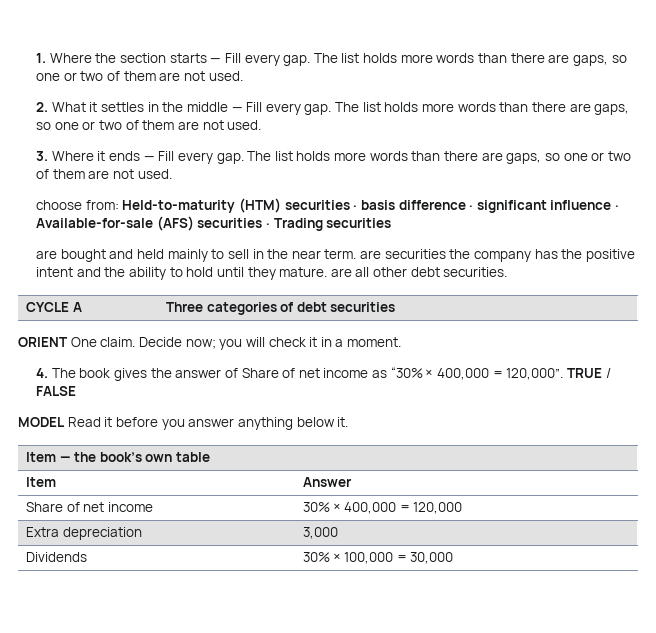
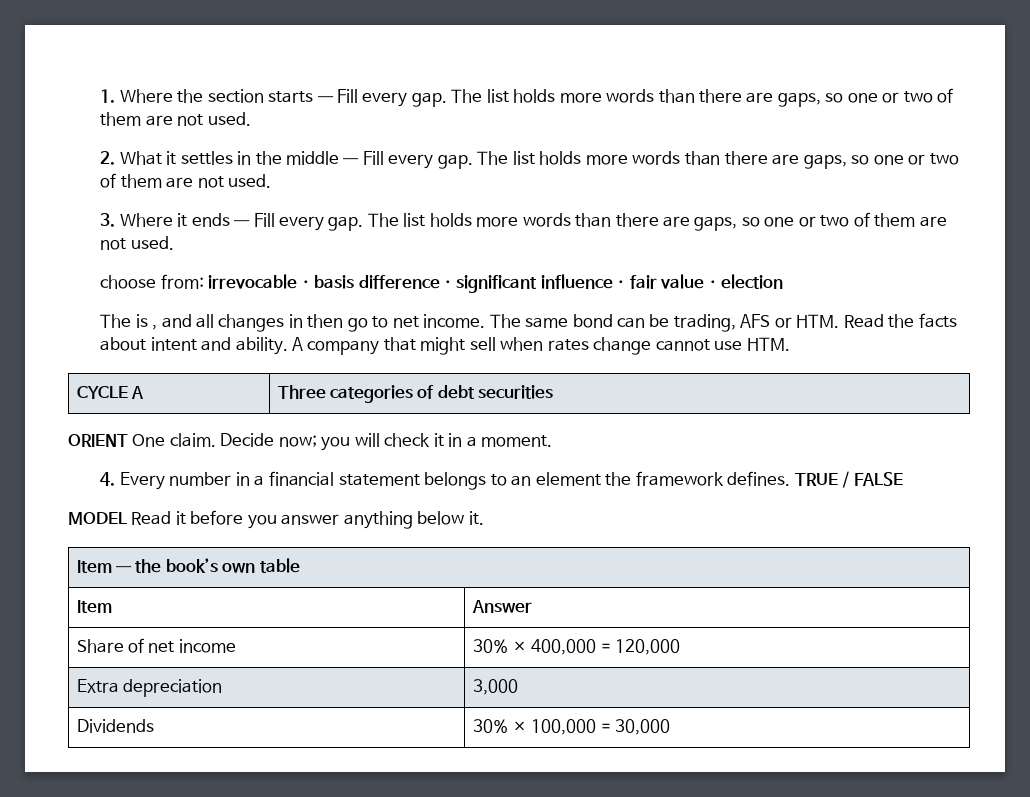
- choose from: Held-to-maturity (HTM) securities · basis difference · significant influence · Available-for-sale (AFS) securities · Trading securities
- are bought and held mainly to sell in the near term. are securities the company has the positive intent and the ability to hold until they mature. are all other debt securities.
+ choose from: irrevocable · basis difference · significant influence · fair value · election
+ The is , and all changes in then go to net income. The same bond can be trading, AFS or HTM. Read the facts about intent and ability. A company that might sell when rates change cannot use HTM.
- 4. The book gives the answer of Share of net income as “30% × 400,000 = 120,000”.
+ 4. Every number in a financial statement belongs to an element the framework defines.

